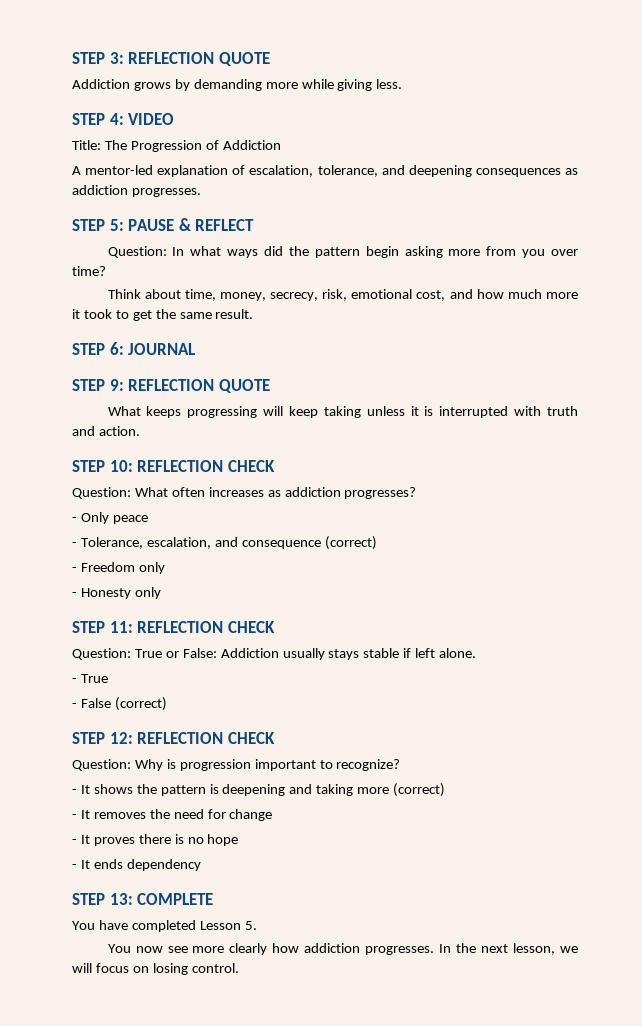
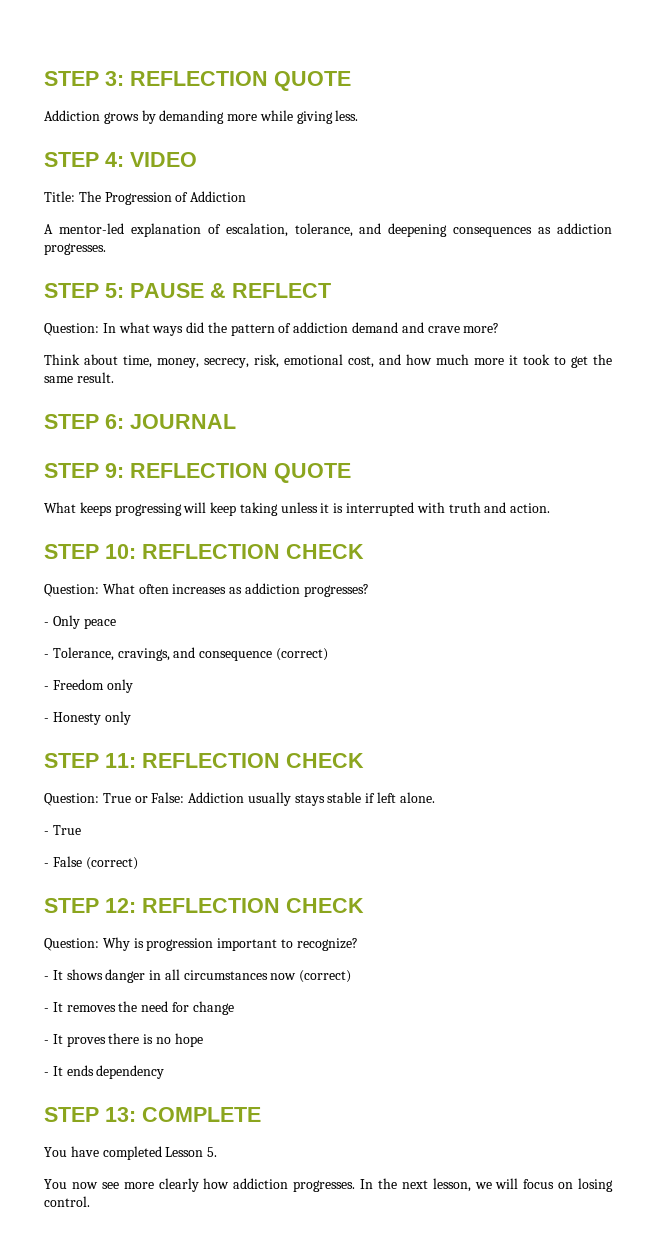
- Question: In what ways did the pattern begin asking more from you over time?
+ Question: In what ways did the pattern of addiction demand and crave more?
- - Tolerance, escalation, and consequence (correct)
+ - Tolerance, cravings, and consequence (correct)
- - It shows the pattern is deepening and taking more (correct)
+ - It shows danger in all circumstances now (correct)

